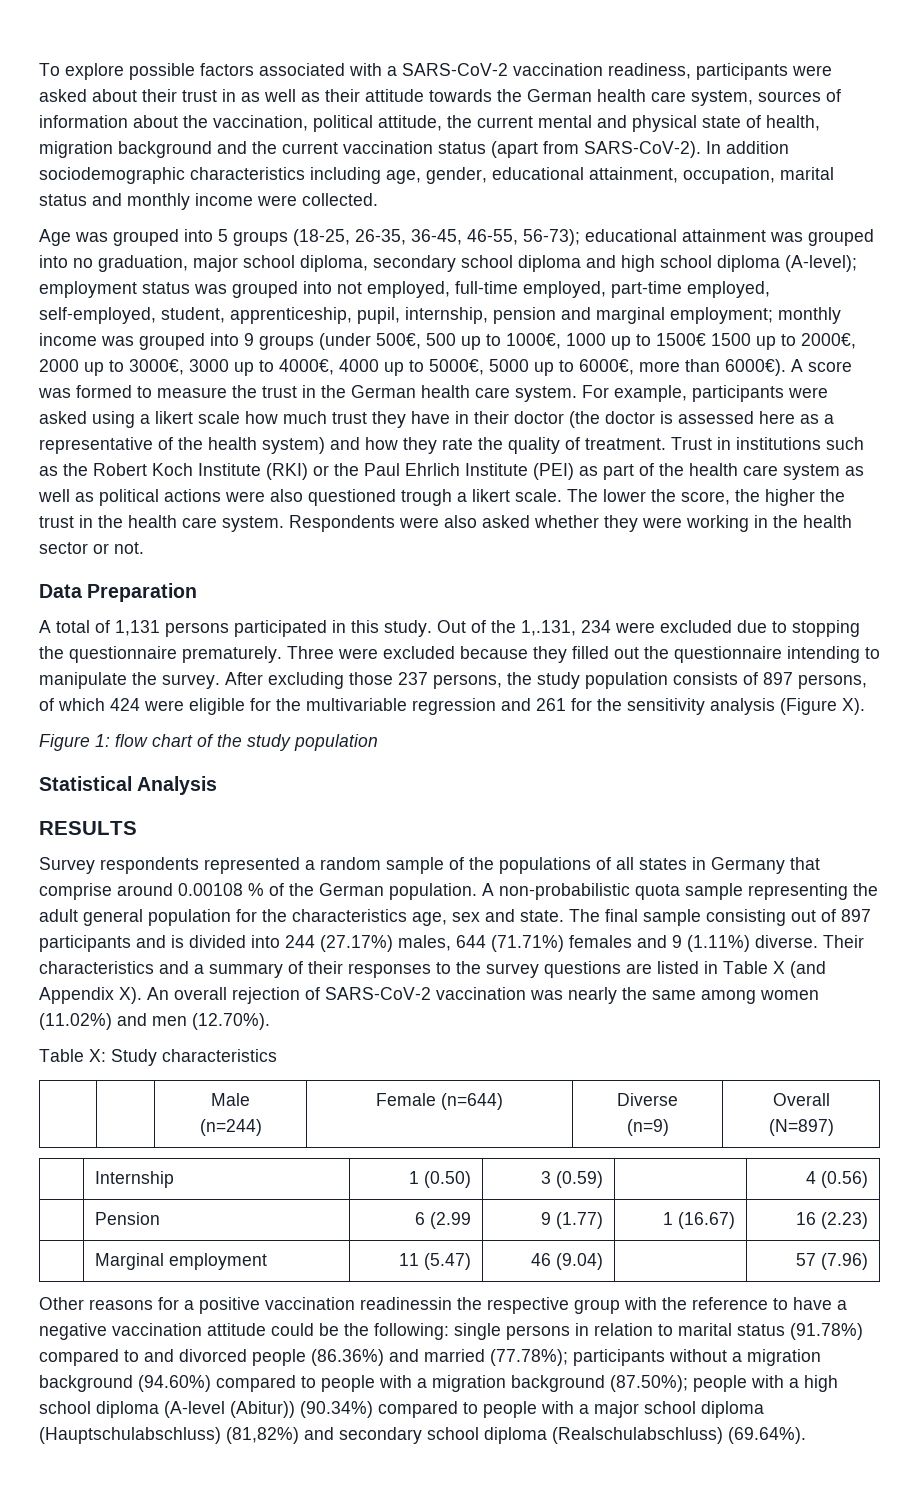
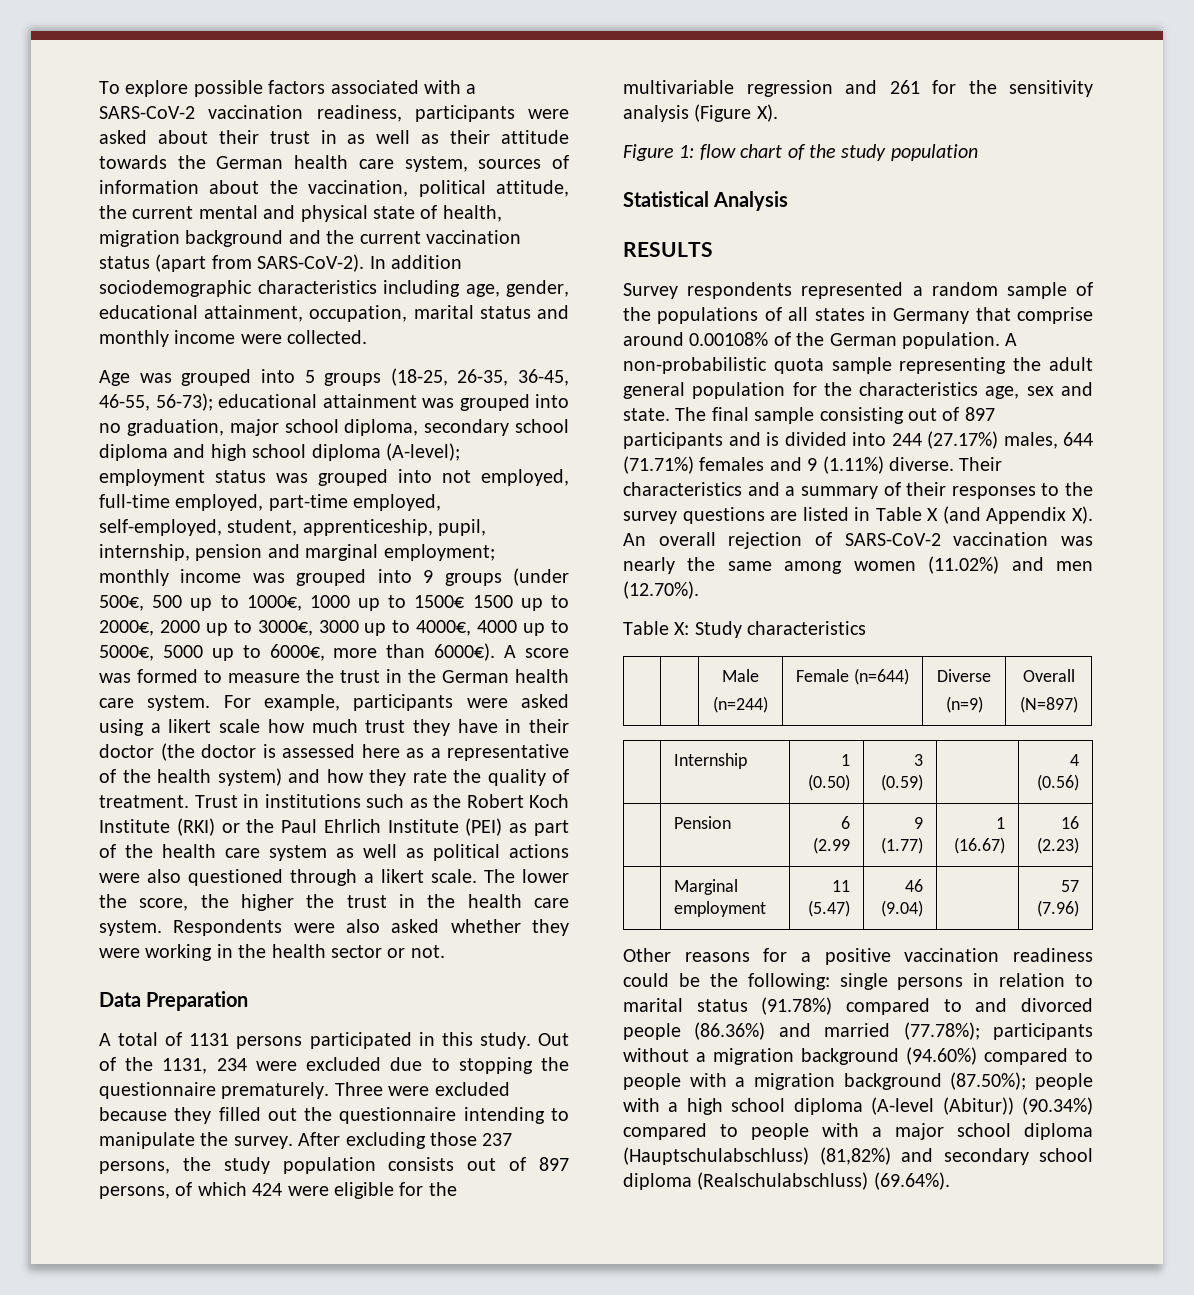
- Trust in institutions such as the Robert Koch Institute (RKI) or the Paul Ehrlich Institute (PEI) as part of the health care system as well as political actions were also questioned trough a likert scale.
+ Trust in institutions such as the Robert Koch Institute (RKI) or the Paul Ehrlich Institute (PEI) as part of the health care system as well as political actions were also questioned through a likert scale.
- A total of 1,131 persons participated in this study.
+ A total of 1131 persons participated in this study.
- Out of the 1,.131, 234 were excluded due to stopping the questionnaire prematurely.
+ Out of the 1131, 234 were excluded due to stopping the questionnaire prematurely.
- After excluding those 237 persons, the study population consists of 897 persons, of which 424 were eligible for the multivariable regression and 261 for the sensitivity analysis (Figure X).
+ After excluding those 237 persons, the study population consists out of 897 persons, of which 424 were eligible for the multivariable regression and 261 for the sensitivity analysis (Figure X).
- Survey respondents represented a random sample of the populations of all states in Germany that comprise around 0.00108 % of the German population.
+ Survey respondents represented a random sample of the populations of all states in Germany that comprise around 0.00108% of the German population.
- Other reasons for a positive vaccination readinessin the respective group with the reference to have a negative vaccination attitude could be the following:
+ Other reasons for a positive vaccination readiness could be the following:

